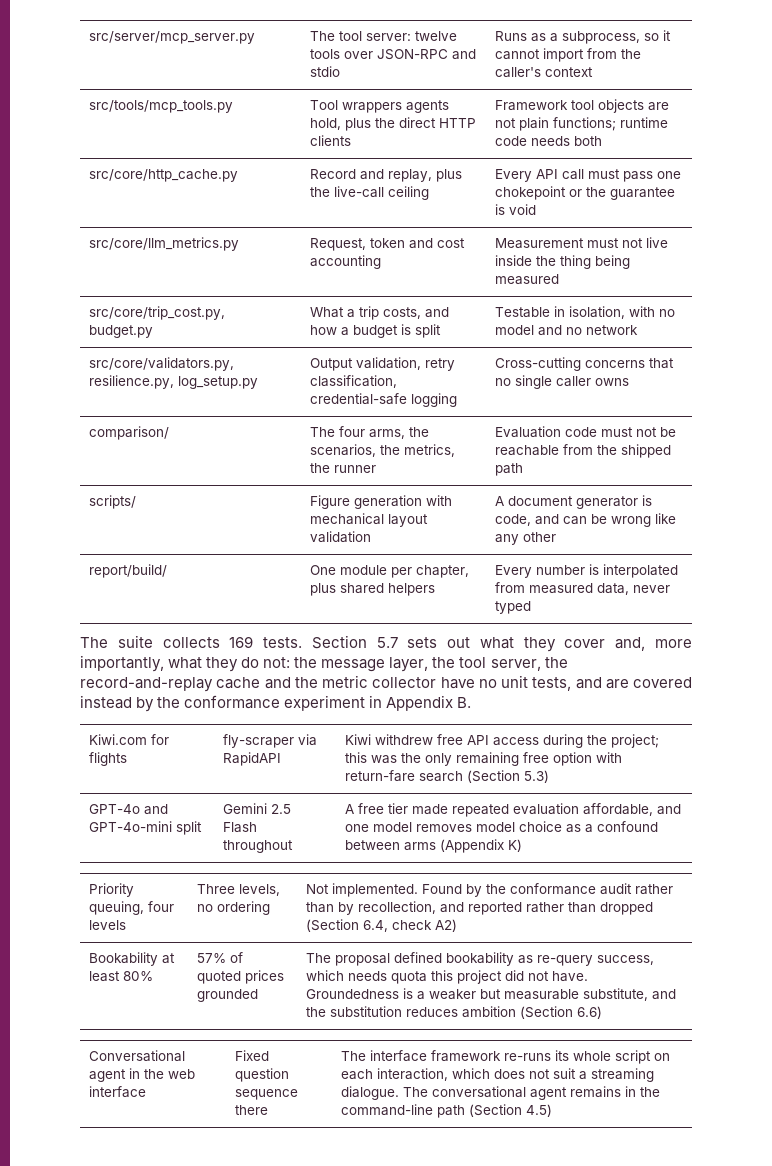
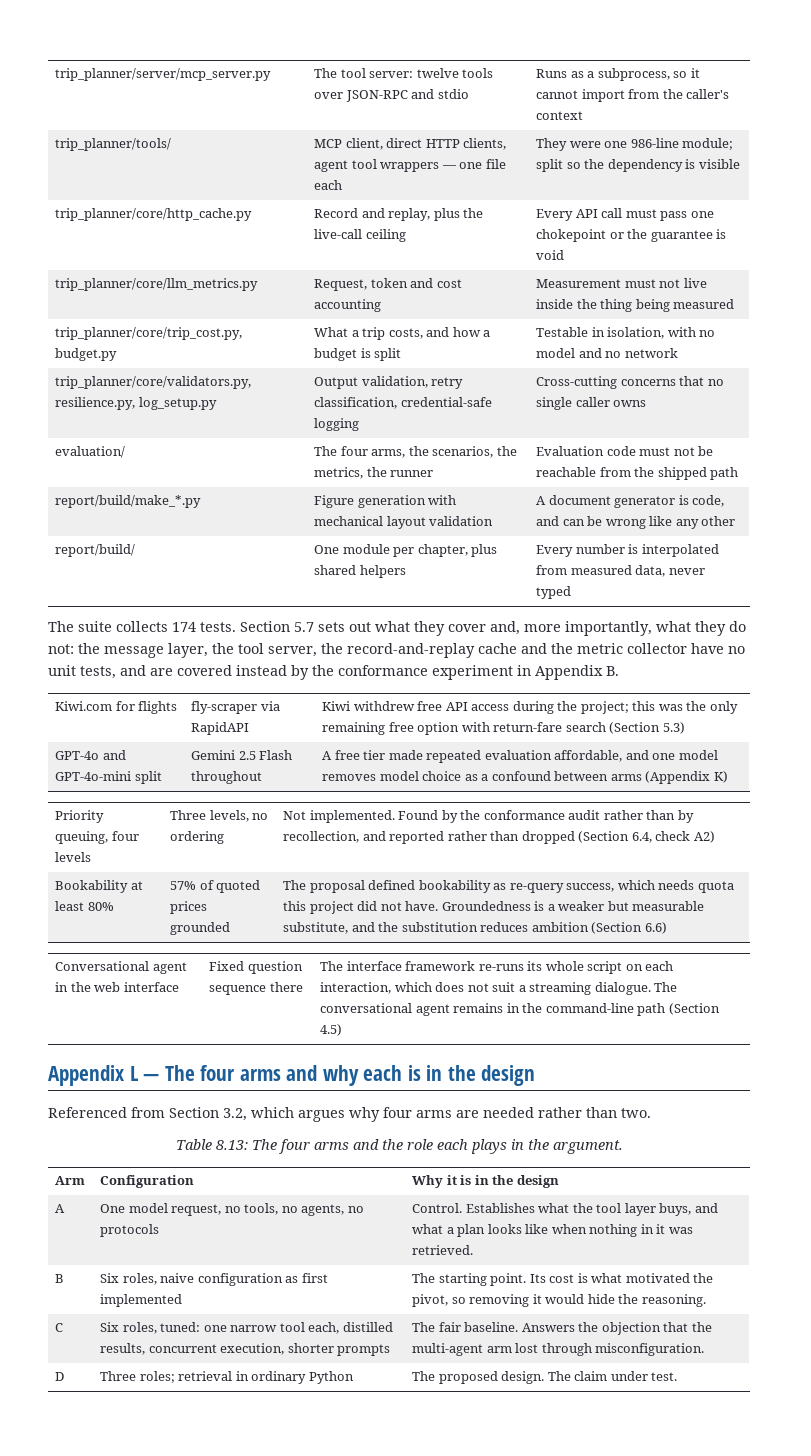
- src/server/mcp_server.py | The tool server: twelve tools over JSON-RPC and stdio | Runs as a subprocess, so it cannot import from the caller's context
+ trip_planner/server/mcp_server.py | The tool server: twelve tools over JSON-RPC and stdio | Runs as a subprocess, so it cannot import from the caller's context
- src/tools/mcp_tools.py | Tool wrappers agents hold, plus the direct HTTP clients | Framework tool objects are not plain functions; runtime code needs both
- src/core/http_cache.py | Record and replay, plus the live-call ceiling | Every API call must pass one chokepoint or the guarantee is void
+ trip_planner/tools/ | MCP client, direct HTTP clients, agent tool wrappers — one file each | They were one 986-line module; split so the dependency is visible
+ trip_planner/core/http_cache.py | Record and replay, plus the live-call ceiling | Every API call must pass one chokepoint or the guarantee is void
- src/core/llm_metrics.py | Request, token and cost accounting | Measurement must not live inside the thing being measured
+ trip_planner/core/llm_metrics.py | Request, token and cost accounting | Measurement must not live inside the thing being measured
- src/core/trip_cost.py, budget.py | What a trip costs, and how a budget is split | Testable in isolation, with no model and no network
+ trip_planner/core/trip_cost.py, budget.py | What a trip costs, and how a budget is split | Testable in isolation, with no model and no network
- src/core/validators.py, resilience.py, log_setup.py | Output validation, retry classification, credential-safe logging | Cross-cutting concerns that no single caller owns
+ trip_planner/core/validators.py, resilience.py, log_setup.py | Output validation, retry classification, credential-safe logging | Cross-cutting concerns that no single caller owns
- comparison/ | The four arms, the scenarios, the metrics, the runner | Evaluation code must not be reachable from the shipped path
+ evaluation/ | The four arms, the scenarios, the metrics, the runner | Evaluation code must not be reachable from the shipped path
- scripts/ | Figure generation with mechanical layout validation | A document generator is code, and can be wrong like any other
+ report/build/make_*.py | Figure generation with mechanical layout validation | A document generator is code, and can be wrong like any other
- The suite collects 169 tests.
+ The suite collects 174 tests.
+ Appendix L — The four arms and why each is in the design
+ Referenced from Section 3.2, which argues why four arms are needed rather than two.
+ Table 8.13: The four arms and the role each plays in the argument.
+ Arm | Configuration | Why it is in the design
+ A | One model request, no tools, no agents, no protocols | Control. Establishes what the tool layer buys, and what a plan looks like when nothing in it was retrieved.
+ B | Six roles, naive configuration as first implemented | The starting point. Its cost is what motivated the pivot, so removing it would hide the reasoning.
+ C | Six roles, tuned: one narrow tool each, distilled results, concurrent execution, shorter prompts | The fair baseline. Answers the objection that the multi-agent arm lost through misconfiguration.
+ D | Three roles; retrieval in ordinary Python | The proposed design. The claim under test.

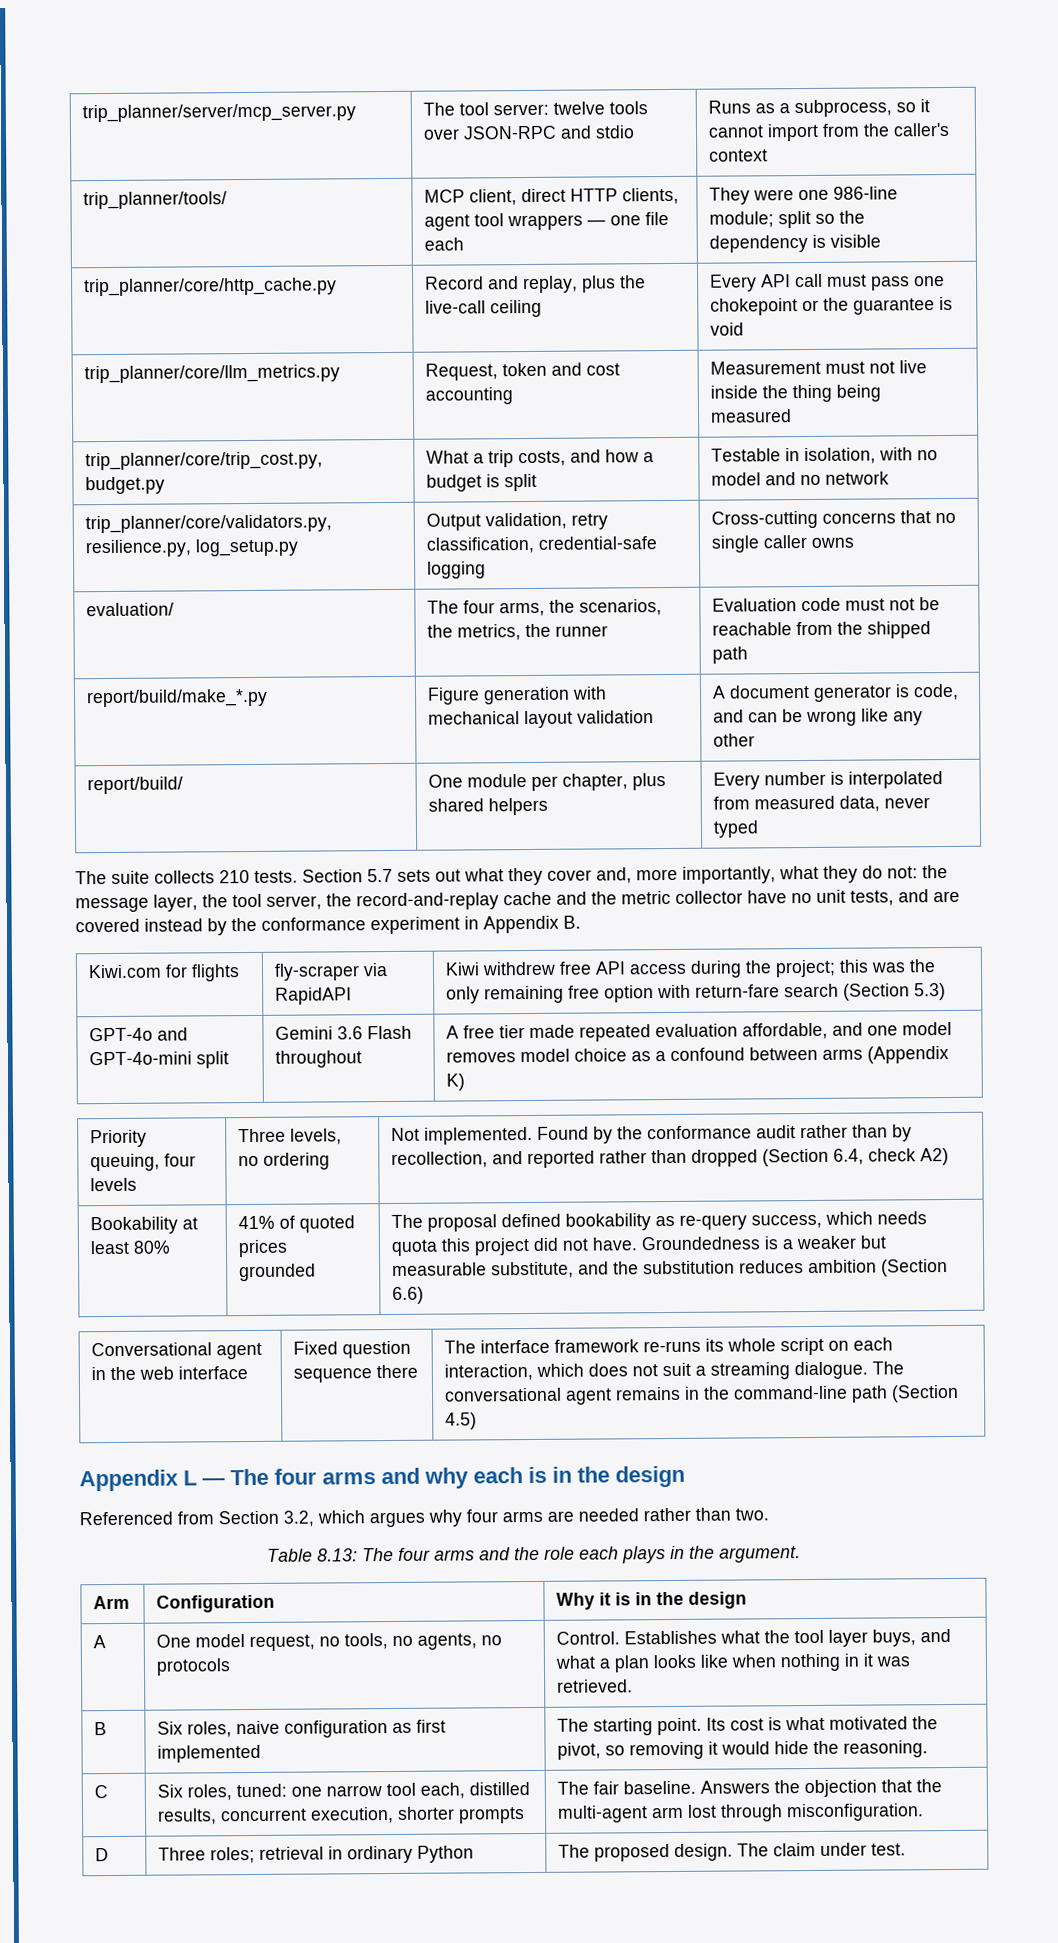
- The suite collects 174 tests.
+ The suite collects 210 tests.
- GPT-4o and GPT-4o-mini split | Gemini 2.5 Flash throughout | A free tier made repeated evaluation affordable, and one model removes model choice as a confound between arms (Appendix K)
+ GPT-4o and GPT-4o-mini split | Gemini 3.6 Flash throughout | A free tier made repeated evaluation affordable, and one model removes model choice as a confound between arms (Appendix K)
- Bookability at least 80% | 57% of quoted prices grounded | The proposal defined bookability as re-query success, which needs quota this project did not have. Groundedness is a weaker but measurable substitute, and the substitution reduces ambition (Section 6.6)
+ Bookability at least 80% | 41% of quoted prices grounded | The proposal defined bookability as re-query success, which needs quota this project did not have. Groundedness is a weaker but measurable substitute, and the substitution reduces ambition (Section 6.6)

